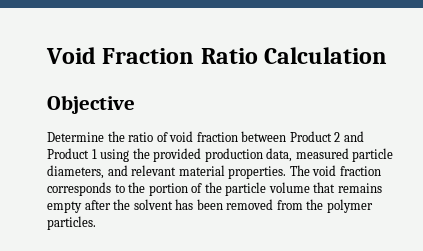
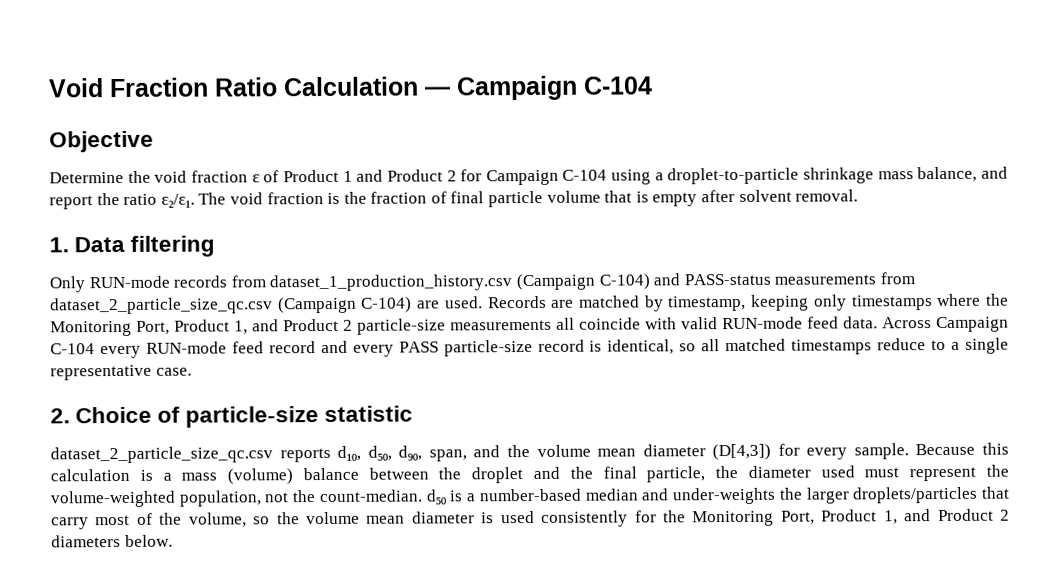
- Void Fraction Ratio Calculation
+ Void Fraction Ratio Calculation — Campaign C-104
- Determine the ratio of void fraction between Product 2 and Product 1 using the provided production data, measured particle diameters, and relevant material properties. The void fraction corresponds to the portion of the particle volume that remains empty after the solvent has been removed from the polymer particles.
+ Determine the void fraction ε of Product 1 and Product 2 for Campaign C-104 using a droplet-to-particle shrinkage mass balance, and report the ratio ε₂/ε₁. The void fraction is the fraction of final particle volume that is empty after solvent removal.
+ 1. Data filtering
+ Only RUN-mode records from dataset_1_production_history.csv (Campaign C-104) and PASS-status measurements from dataset_2_particle_size_qc.csv (Campaign C-104) are used. Records are matched by timestamp, keeping only timestamps where the Monitoring Port, Product 1, and Product 2 particle-size measurements all coincide with valid RUN-mode feed data. Across Campaign C-104 every RUN-mode feed record and every PASS particle-size record is identical, so all matched timestamps reduce to a single representative case.
+ 2. Choice of particle-size statistic
+ dataset_2_particle_size_qc.csv reports d₁₀, d₅₀, d₉₀, span, and the volume mean diameter (D[4,3]) for every sample. Because this calculation is a mass (volume) balance between the droplet and the final particle, the diameter used must represent the volume-weighted population, not the count-median. d₅₀ is a number-based median and under-weights the larger droplets/particles that carry most of the volume, so the volume mean diameter is used consistently for the Monitoring Port, Product 1, and Product 2 diameters below.

